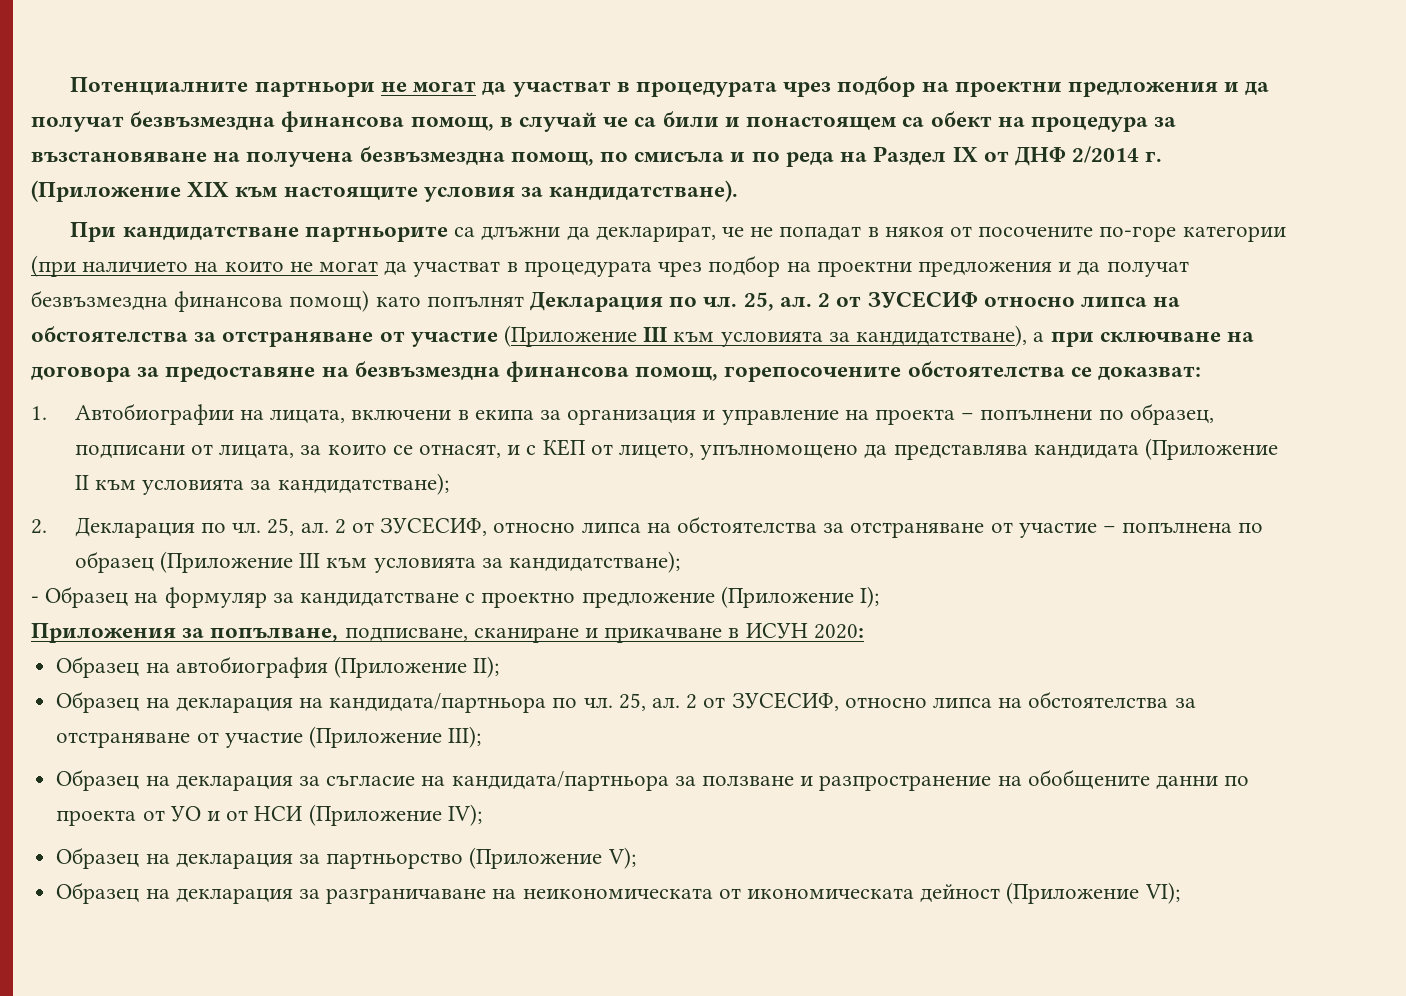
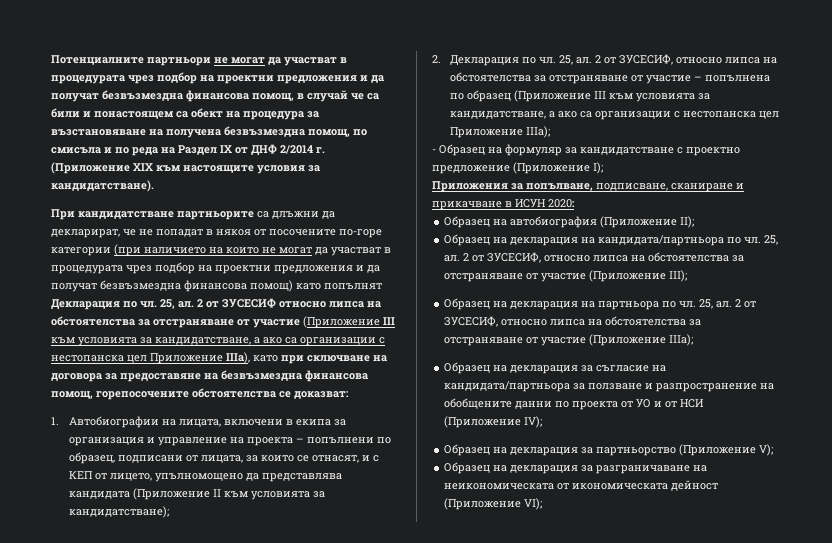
- 2 от ЗУСЕСИФ относно липса на обстоятелства за отстраняване от участие (Приложение III към условията за кандидатстване), а при сключване на договора за предоставяне на безвъзмездна финансова помощ, горепосочените обстоятелства се доказват:
+ 2 от ЗУСЕСИФ относно липса на обстоятелства за отстраняване от участие (Приложение III към условията за кандидатстване, а ако са организации с нестопанска цел Приложение IIIа), като при сключване на договора за предоставяне на безвъзмездна финансова помощ, горепосочените обстоятелства се доказват:
- 2 от ЗУСЕСИФ, относно липса на обстоятелства за отстраняване от участие – попълнена по образец (Приложение III към условията за кандидатстване);
+ 2 от ЗУСЕСИФ, относно липса на обстоятелства за отстраняване от участие – попълнена по образец (Приложение III към условията за кандидатстване, а ако са организации с нестопанска цел Приложение IIIа);
+ Образец на декларация на партньора по чл. 25, ал. 2 от ЗУСЕСИФ, относно липса на обстоятелства за отстраняване от участие (Приложение IIIa);

